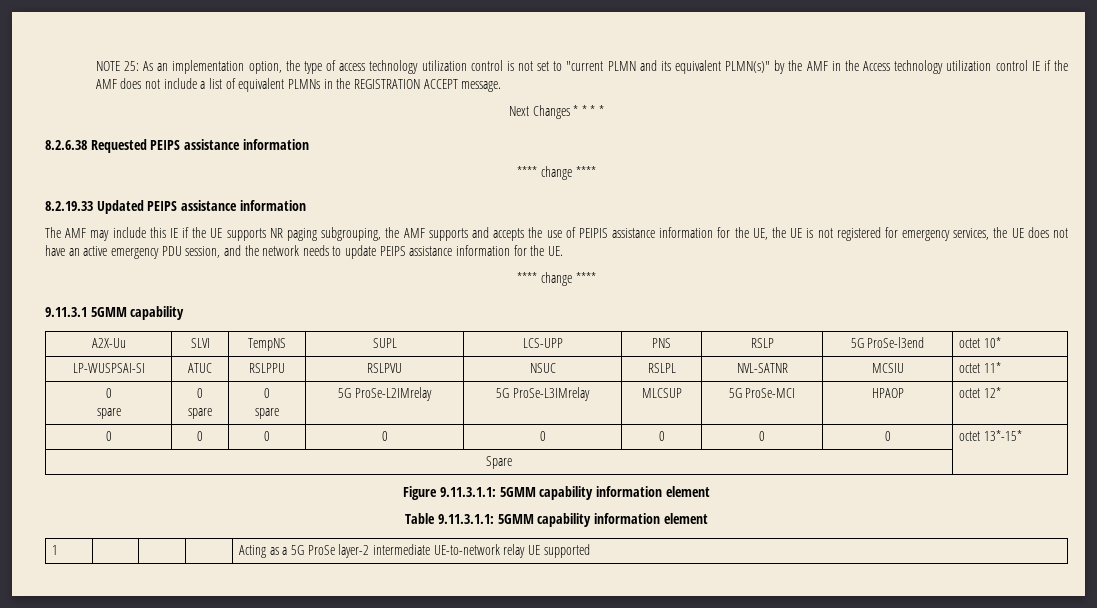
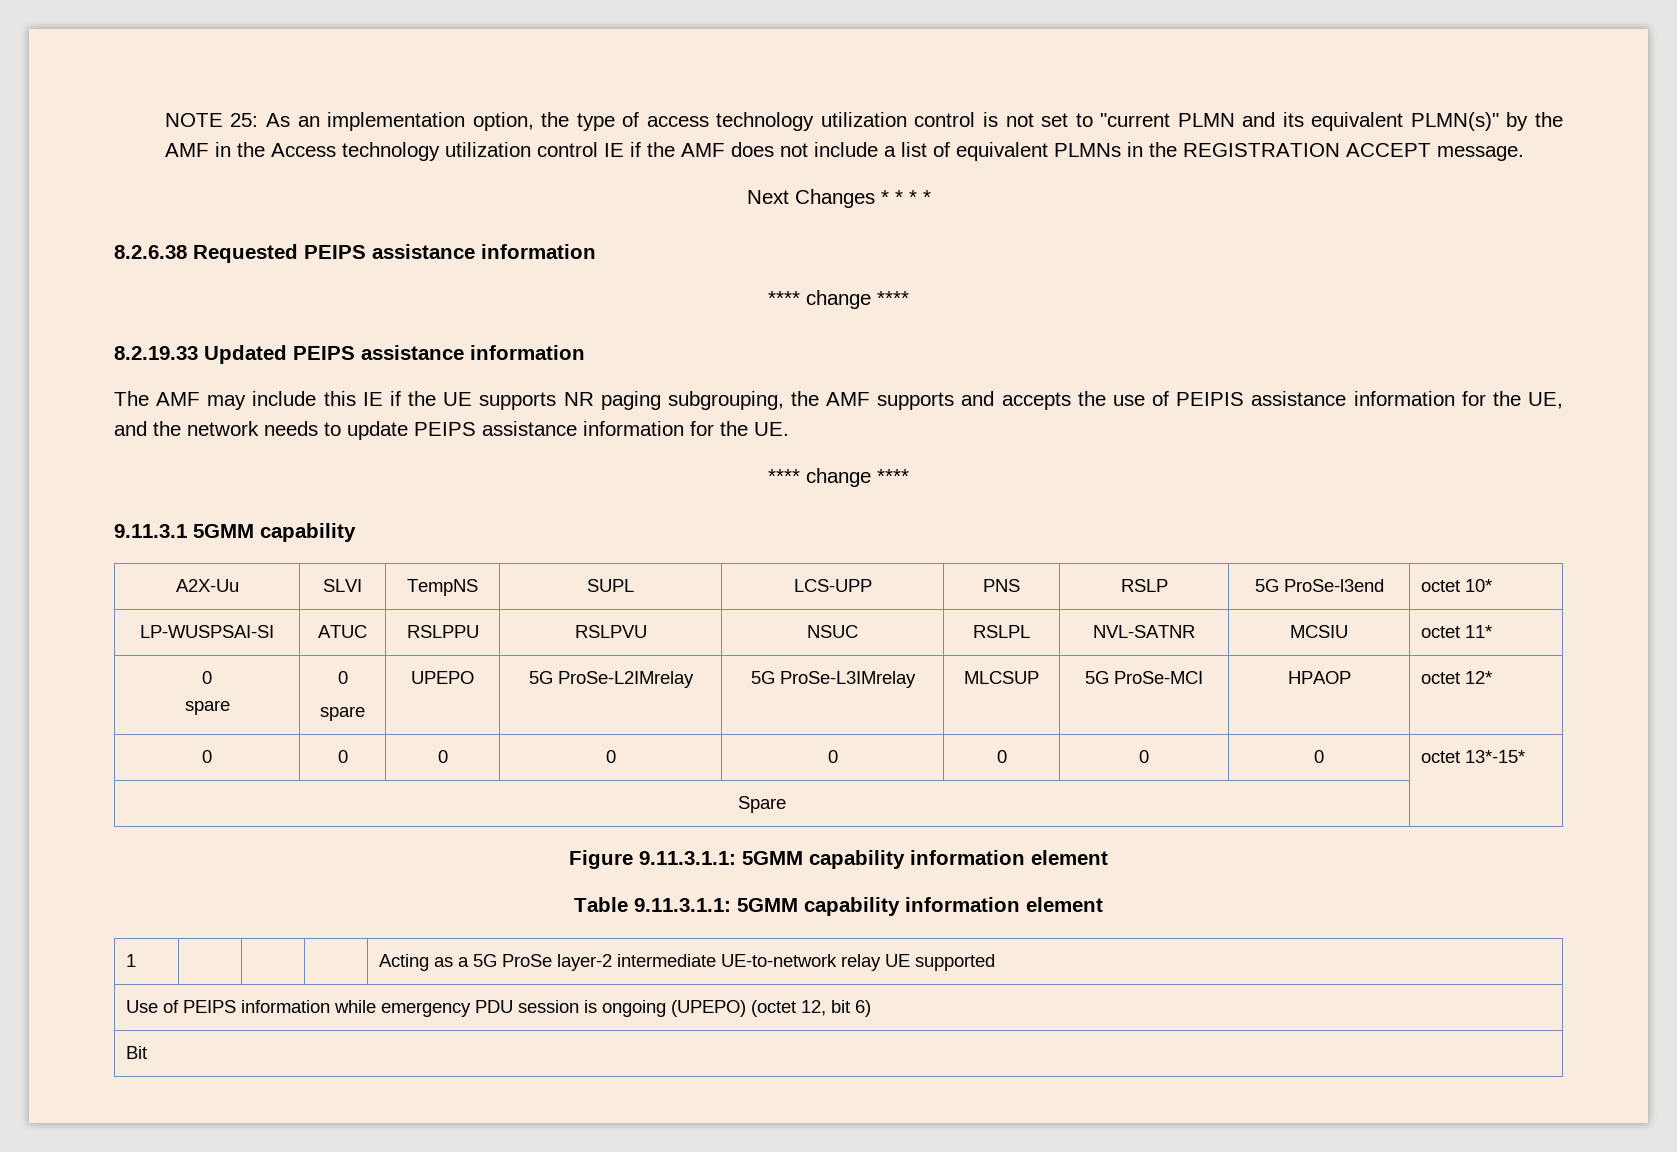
- The AMF may include this IE if the UE supports NR paging subgrouping, the AMF supports and accepts the use of PEIPIS assistance information for the UE, the UE is not registered for emergency services, the UE does not have an active emergency PDU session, and the network needs to update PEIPS assistance information for the UE.
+ The AMF may include this IE if the UE supports NR paging subgrouping, the AMF supports and accepts the use of PEIPIS assistance information for the UE, and the network needs to update PEIPS assistance information for the UE.
  LP-WUSPSAI-SI | ATUC | RSLPPU | RSLPVU | NSUC | RSLPL | NVL-SATNR | MCSIU | octet 11*
  0
  spare | 0
- spare | 0
- spare | 5G ProSe-L2IMrelay | 5G ProSe-L3IMrelay | MLCSUP | 5G ProSe-MCI | HPAOP | octet 12*
+ spare | UPEPO | 5G ProSe-L2IMrelay | 5G ProSe-L3IMrelay | MLCSUP | 5G ProSe-MCI | HPAOP | octet 12*
+ Use of PEIPS information while emergency PDU session is ongoing (UPEPO) (octet 12, bit 6)
+ Bit

